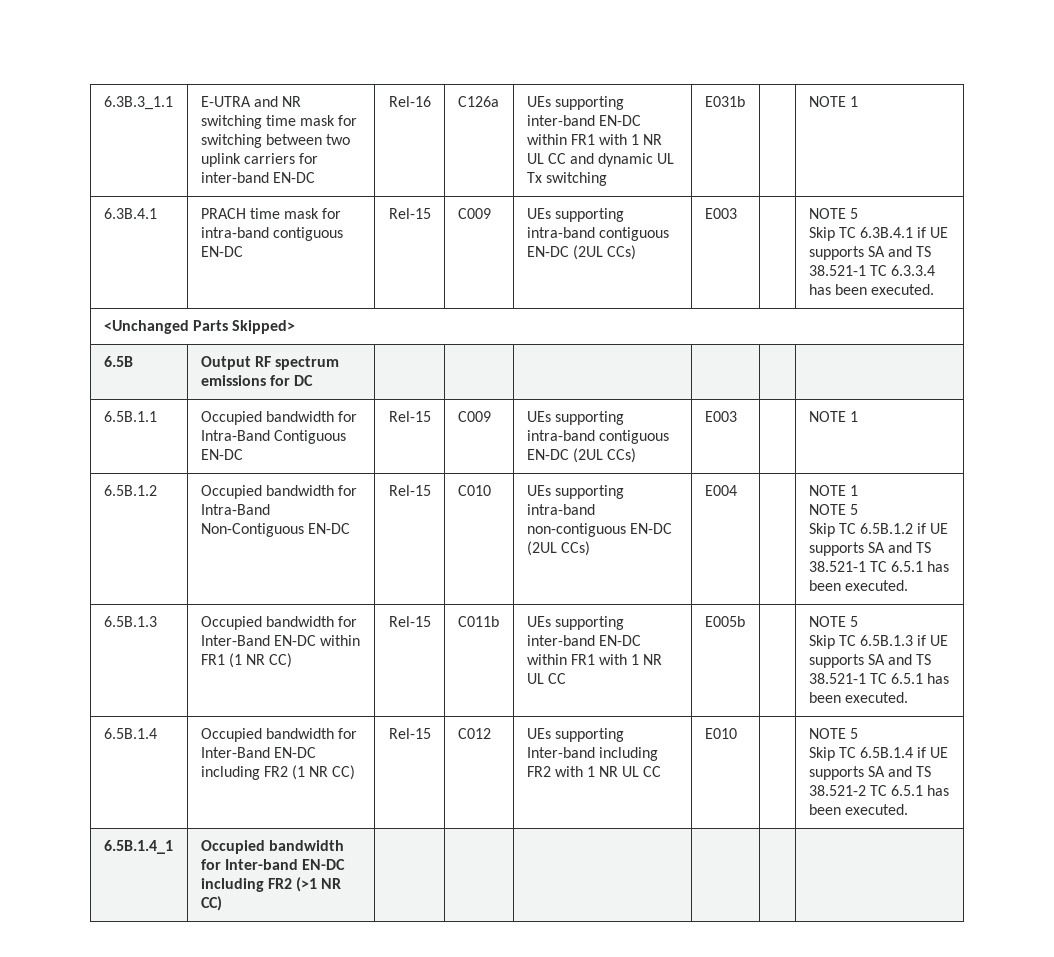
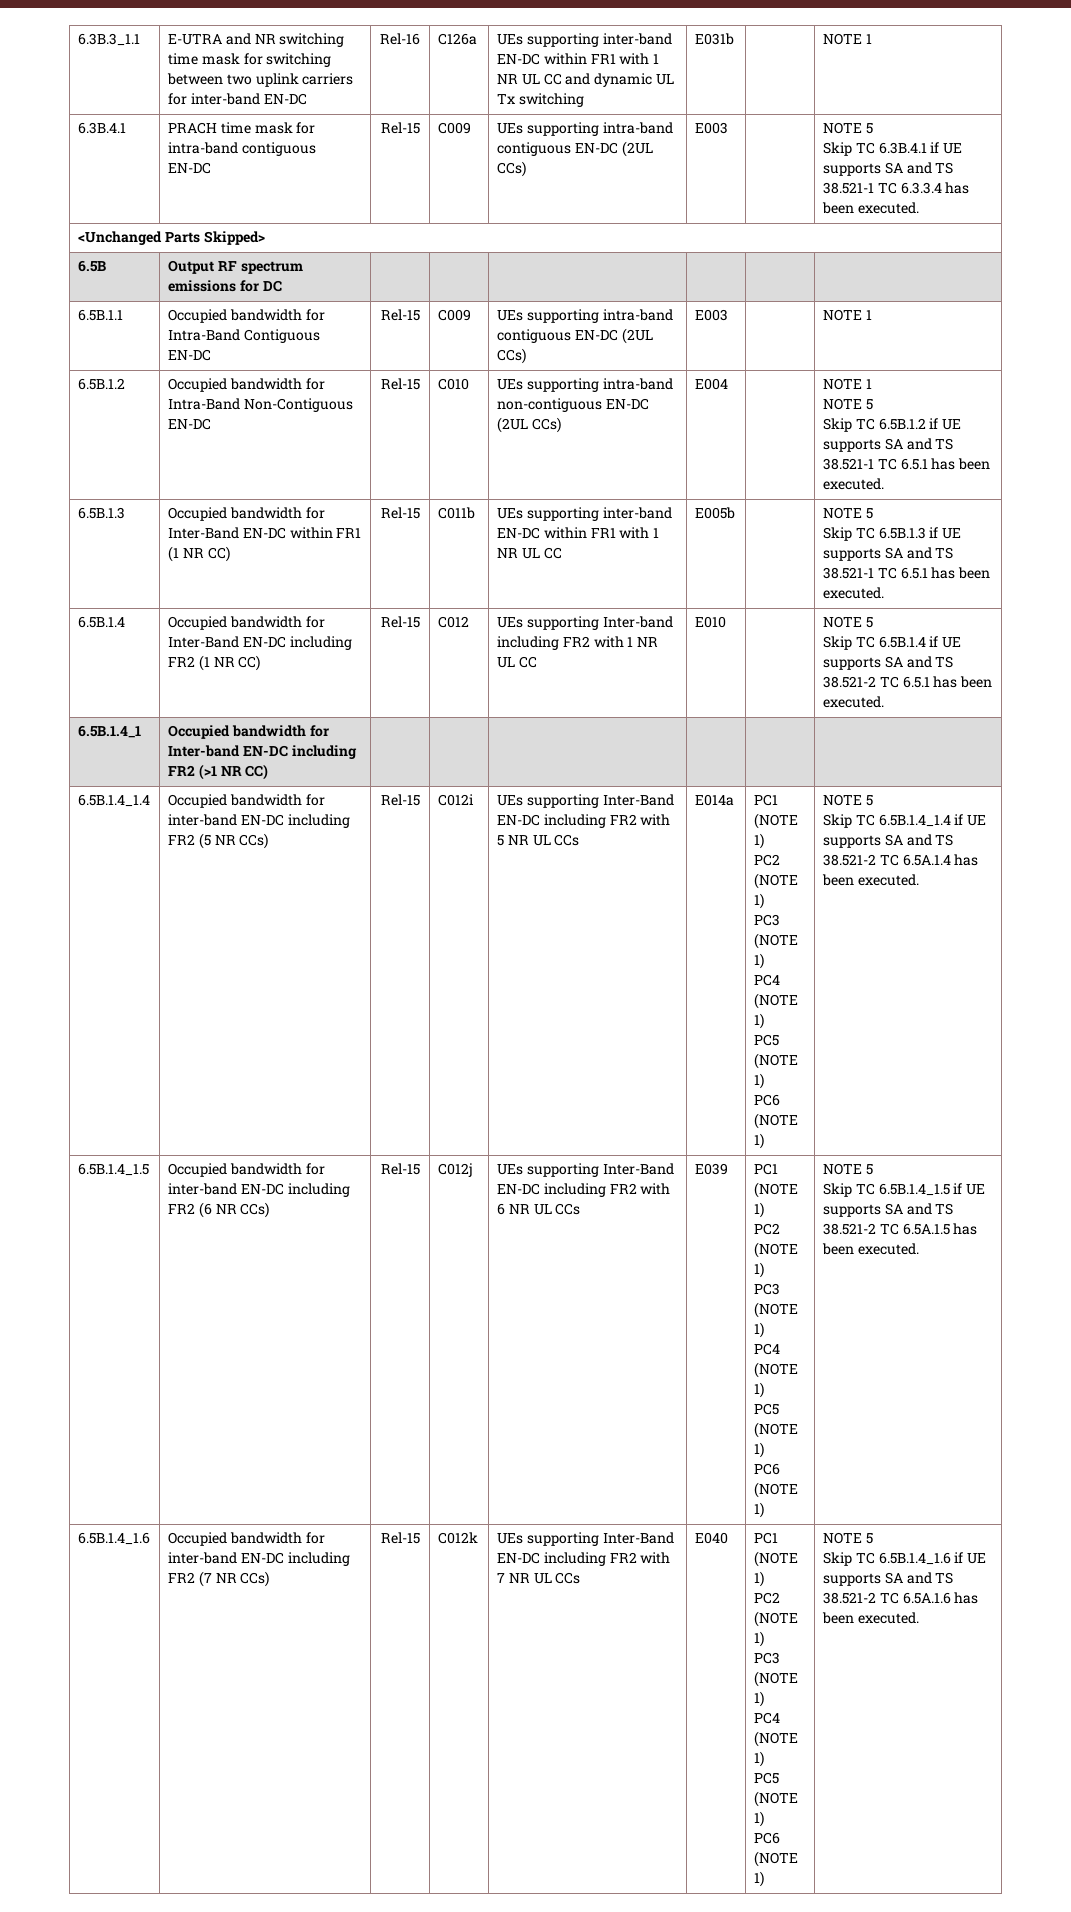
+ 6.5B.1.4_1.4 | Occupied bandwidth for inter-band EN-DC including FR2 (5 NR CCs) | Rel-15 | C012i | UEs supporting Inter-Band EN-DC including FR2 with 5 NR UL CCs | E014a | PC1 (NOTE 1)
+ PC2 (NOTE 1)
+ PC3 (NOTE 1)
+ PC4 (NOTE 1)
+ PC5 (NOTE 1)
+ PC6 (NOTE 1) | NOTE 5
+ Skip TC 6.5B.1.4_1.4 if UE supports SA and TS 38.521-2 TC 6.5A.1.4 has been executed.
+ 6.5B.1.4_1.5 | Occupied bandwidth for inter-band EN-DC including FR2 (6 NR CCs) | Rel-15 | C012j | UEs supporting Inter-Band EN-DC including FR2 with 6 NR UL CCs | E039 | PC1 (NOTE 1)
+ PC2 (NOTE 1)
+ PC3 (NOTE 1)
+ PC4 (NOTE 1)
+ PC5 (NOTE 1)
+ PC6 (NOTE 1) | NOTE 5
+ Skip TC 6.5B.1.4_1.5 if UE supports SA and TS 38.521-2 TC 6.5A.1.5 has been executed.
+ 6.5B.1.4_1.6 | Occupied bandwidth for inter-band EN-DC including FR2 (7 NR CCs) | Rel-15 | C012k | UEs supporting Inter-Band EN-DC including FR2 with 7 NR UL CCs | E040 | PC1 (NOTE 1)
+ PC2 (NOTE 1)
+ PC3 (NOTE 1)
+ PC4 (NOTE 1)
+ PC5 (NOTE 1)
+ PC6 (NOTE 1) | NOTE 5
+ Skip TC 6.5B.1.4_1.6 if UE supports SA and TS 38.521-2 TC 6.5A.1.6 has been executed.

